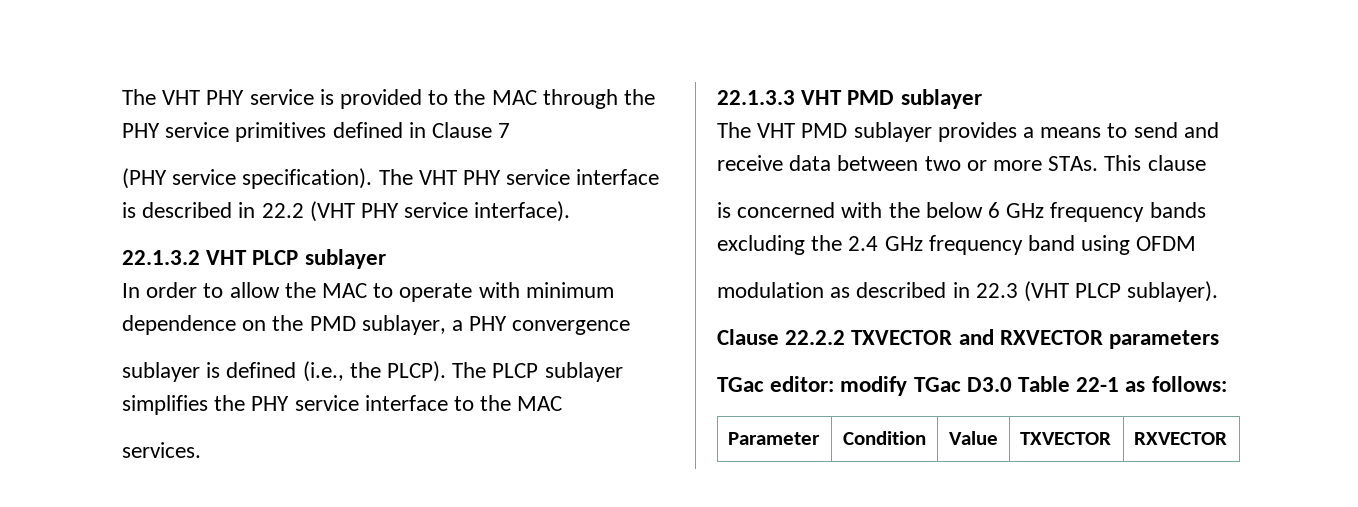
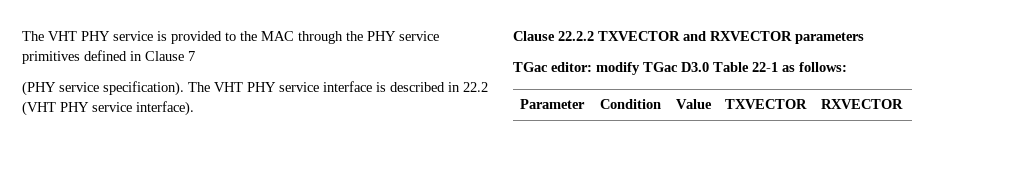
- 22.1.3.2 VHT PLCP sublayer
- In order to allow the MAC to operate with minimum dependence on the PMD sublayer, a PHY convergence
- sublayer is defined (i.e., the PLCP). The PLCP sublayer simplifies the PHY service interface to the MAC
- services.
- 22.1.3.3 VHT PMD sublayer
- The VHT PMD sublayer provides a means to send and receive data between two or more STAs. This clause
- is concerned with the below 6 GHz frequency bands excluding the 2.4 GHz frequency band using OFDM
- modulation as described in 22.3 (VHT PLCP sublayer).

